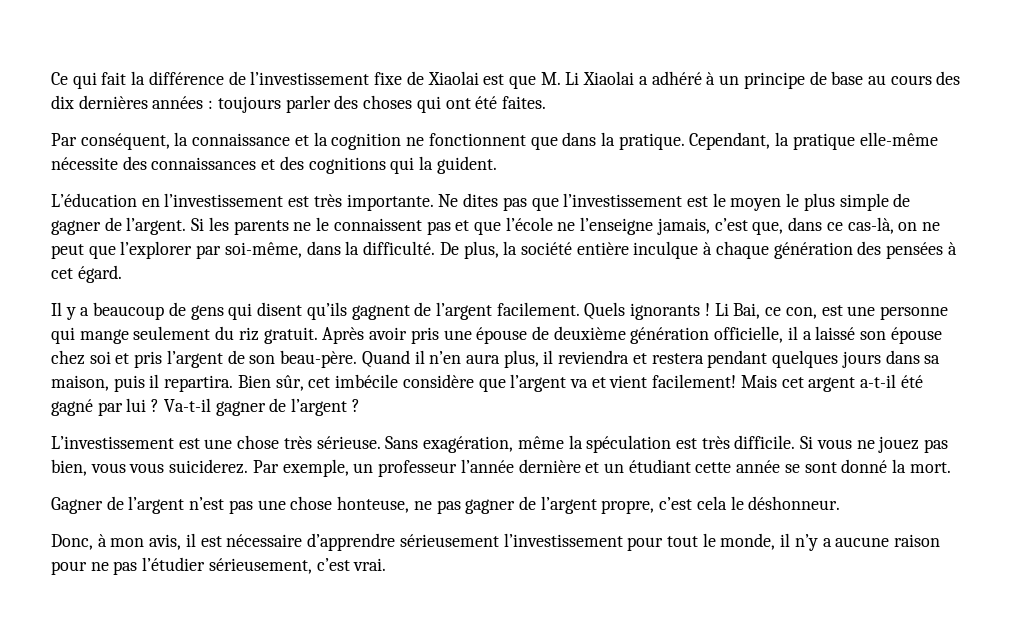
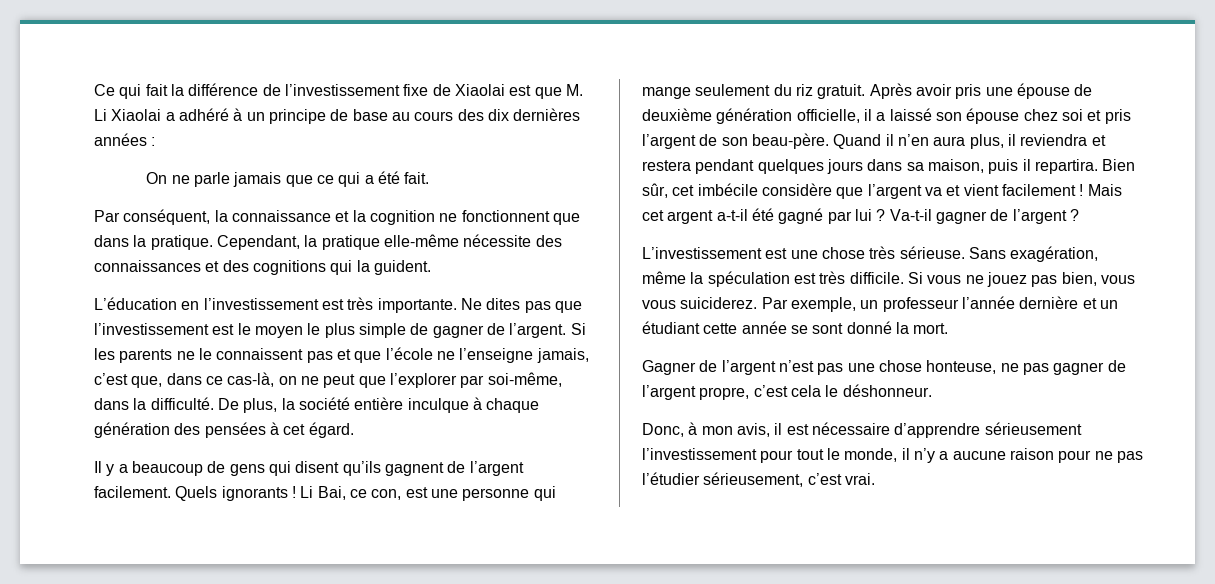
- Ce qui fait la différence de l’investissement fixe de Xiaolai est que M. Li Xiaolai a adhéré à un principe de base au cours des dix dernières années : toujours parler des choses qui ont été faites.
+ Ce qui fait la différence de l’investissement fixe de Xiaolai est que M. Li Xiaolai a adhéré à un principe de base au cours des dix dernières années :
+ On ne parle jamais que ce qui a été fait.
- Bien sûr, cet imbécile considère que l’argent va et vient facilement!
+ Bien sûr, cet imbécile considère que l’argent va et vient facilement !

